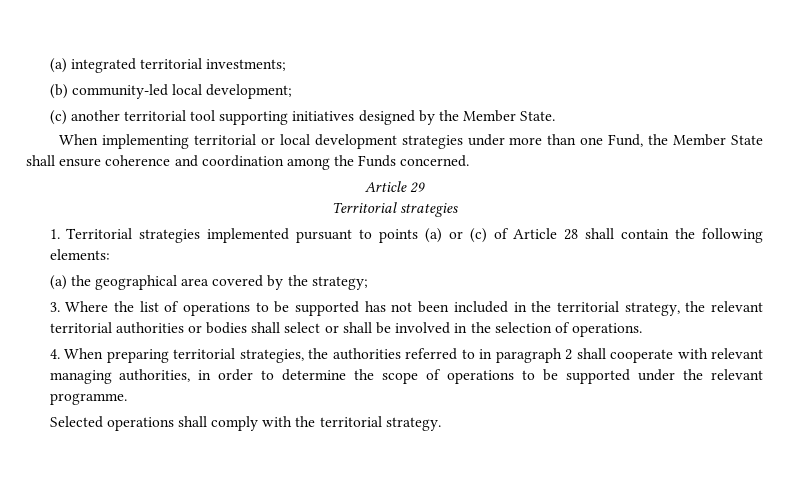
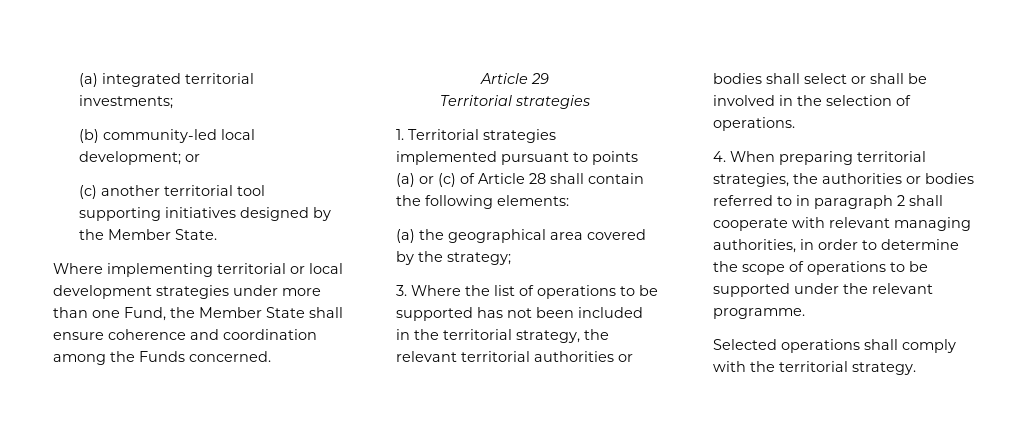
- (b) community-led local development;
+ (b) community-led local development; or
- When implementing territorial or local development strategies under more than one Fund, the Member State shall ensure coherence and coordination among the Funds concerned.
+ Where implementing territorial or local development strategies under more than one Fund, the Member State shall ensure coherence and coordination among the Funds concerned.
- 4. When preparing territorial strategies, the authorities referred to in paragraph 2 shall cooperate with relevant managing authorities, in order to determine the scope of operations to be supported under the relevant programme.
+ 4. When preparing territorial strategies, the authorities or bodies referred to in paragraph 2 shall cooperate with relevant managing authorities, in order to determine the scope of operations to be supported under the relevant programme.

